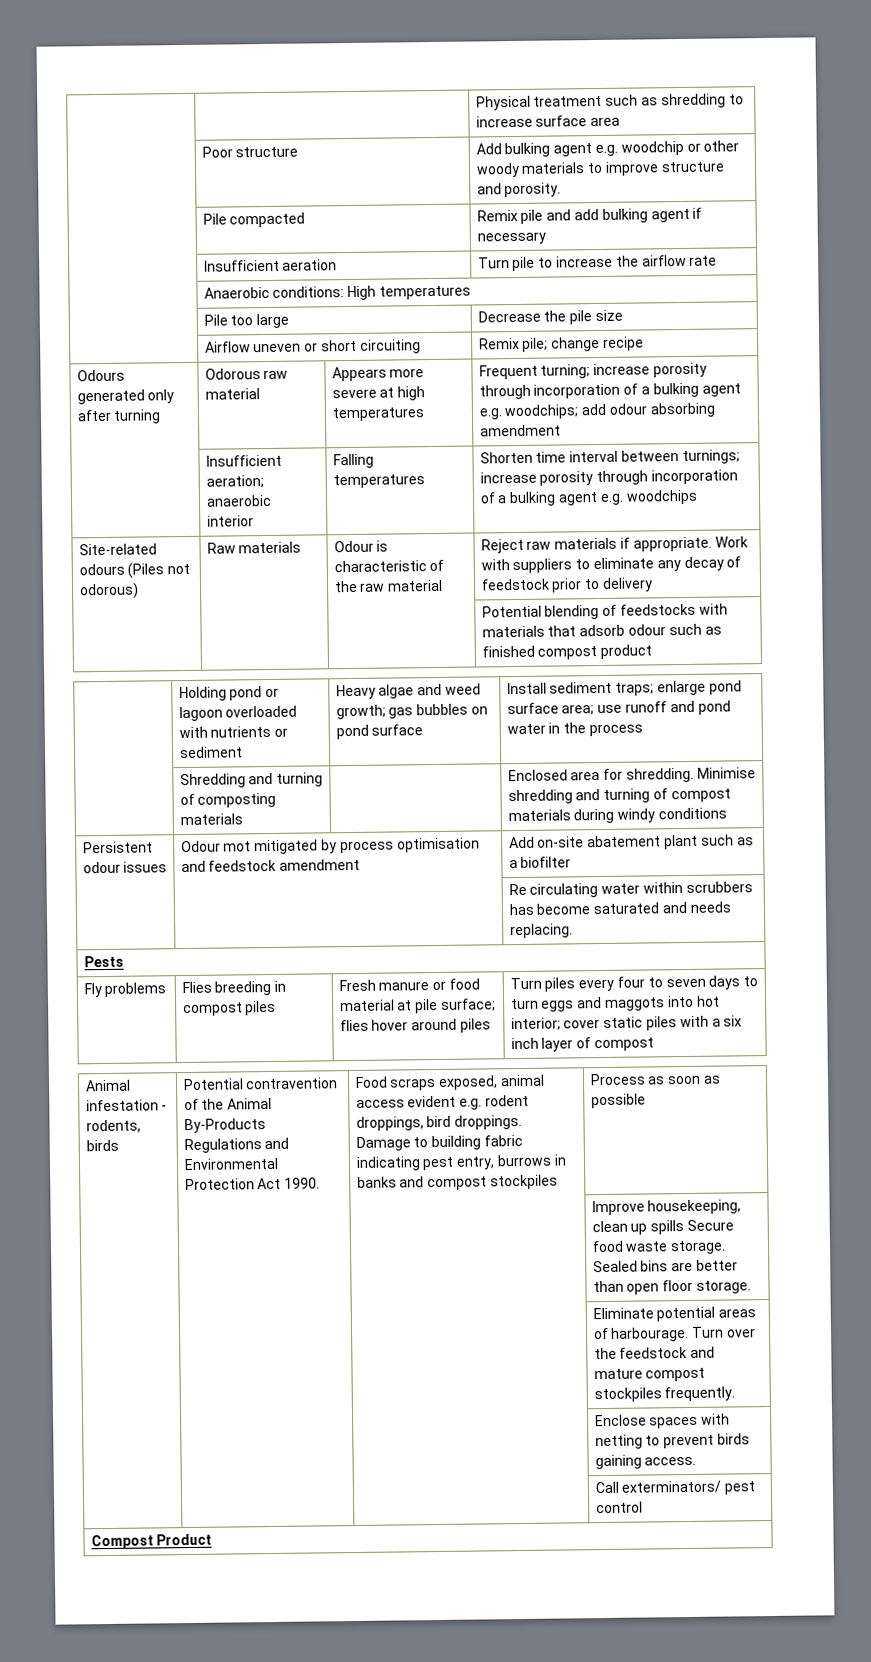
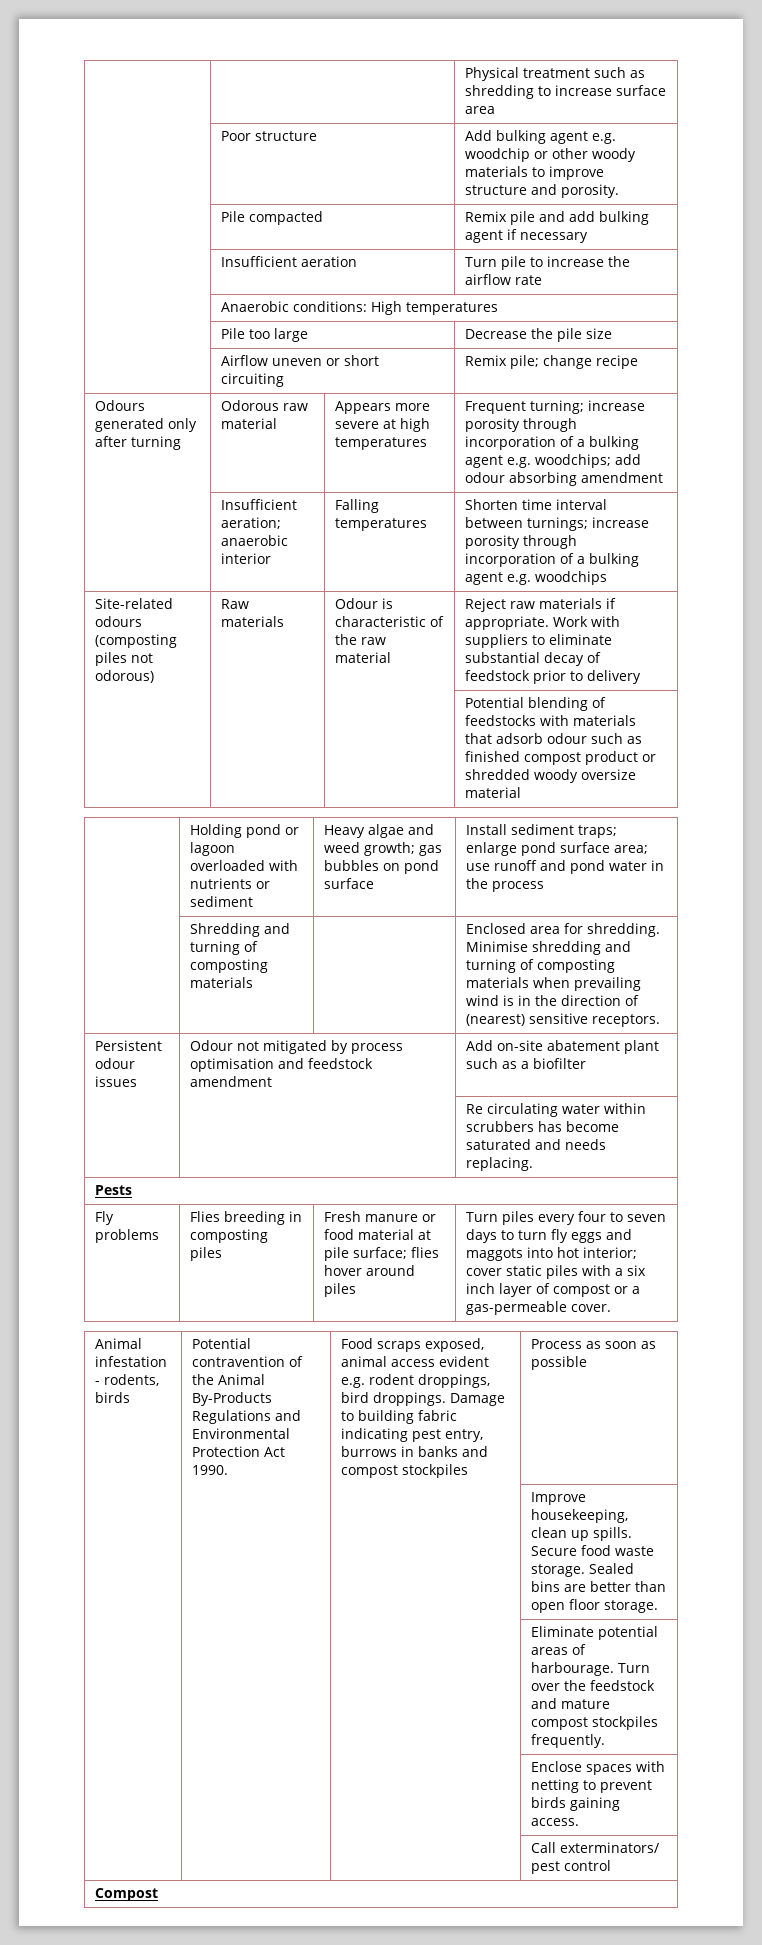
- Site-related odours (Piles not odorous) | Raw materials | Odour is characteristic of the raw material | Reject raw materials if appropriate. Work with suppliers to eliminate any decay of feedstock prior to delivery
+ Site-related odours (composting piles not odorous) | Raw materials | Odour is characteristic of the raw material | Reject raw materials if appropriate. Work with suppliers to eliminate substantial decay of feedstock prior to delivery
- | | | Potential blending of feedstocks with materials that adsorb odour such as finished compost product
+ | | | Potential blending of feedstocks with materials that adsorb odour such as finished compost product or shredded woody oversize material
- | Shredding and turning of composting materials | | Enclosed area for shredding. Minimise shredding and turning of compost materials during windy conditions
+ | Shredding and turning of composting materials | | Enclosed area for shredding. Minimise shredding and turning of composting materials when prevailing wind is in the direction of (nearest) sensitive receptors.
- Persistent odour issues | Odour mot mitigated by process optimisation and feedstock amendment | Add on-site abatement plant such as a biofilter
+ Persistent odour issues | Odour not mitigated by process optimisation and feedstock amendment | Add on-site abatement plant such as a biofilter
- Flies breeding in compost piles
+ Flies breeding in composting piles
- Turn piles every four to seven days to turn eggs and maggots into hot interior; cover static piles with a six inch layer of compost
+ Turn piles every four to seven days to turn fly eggs and maggots into hot interior; cover static piles with a six inch layer of compost or a gas-permeable cover.
- | | | Improve housekeeping, clean up spills Secure food waste storage. Sealed bins are better than open floor storage.
+ | | | Improve housekeeping, clean up spills. Secure food waste storage. Sealed bins are better than open floor storage.
- Compost Product
+ Compost

